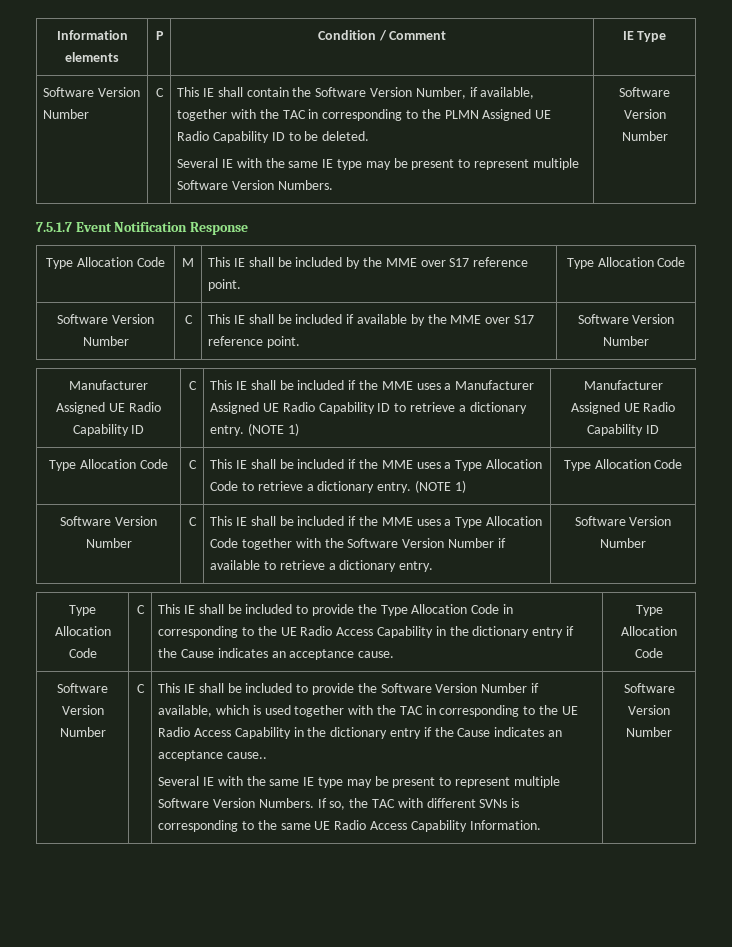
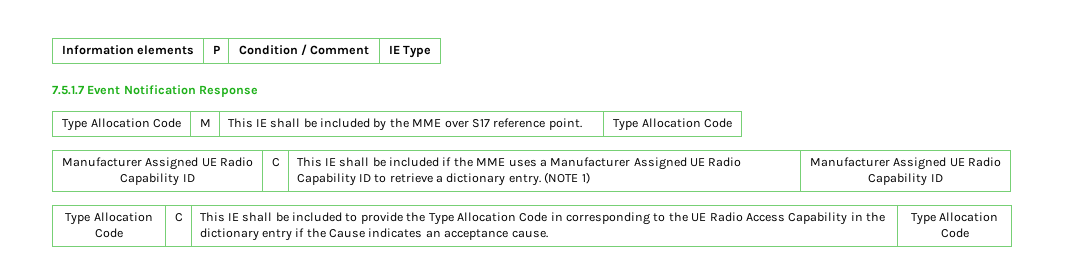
- Software Version Number | C | This IE shall contain the Software Version Number, if available, together with the TAC in corresponding to the PLMN Assigned UE Radio Capability ID to be deleted.
- Several IE with the same IE type may be present to represent multiple Software Version Numbers. | Software Version Number
- Software Version Number | C | This IE shall be included if available by the MME over S17 reference point. | Software Version Number
- Type Allocation Code | C | This IE shall be included if the MME uses a Type Allocation Code to retrieve a dictionary entry. (NOTE 1) | Type Allocation Code
- Software Version Number | C | This IE shall be included if the MME uses a Type Allocation Code together with the Software Version Number if available to retrieve a dictionary entry. | Software Version Number
- Software Version Number | C | This IE shall be included to provide the Software Version Number if available, which is used together with the TAC in corresponding to the UE Radio Access Capability in the dictionary entry if the Cause indicates an acceptance cause..
- Several IE with the same IE type may be present to represent multiple Software Version Numbers. If so, the TAC with different SVNs is corresponding to the same UE Radio Access Capability Information. | Software Version Number

